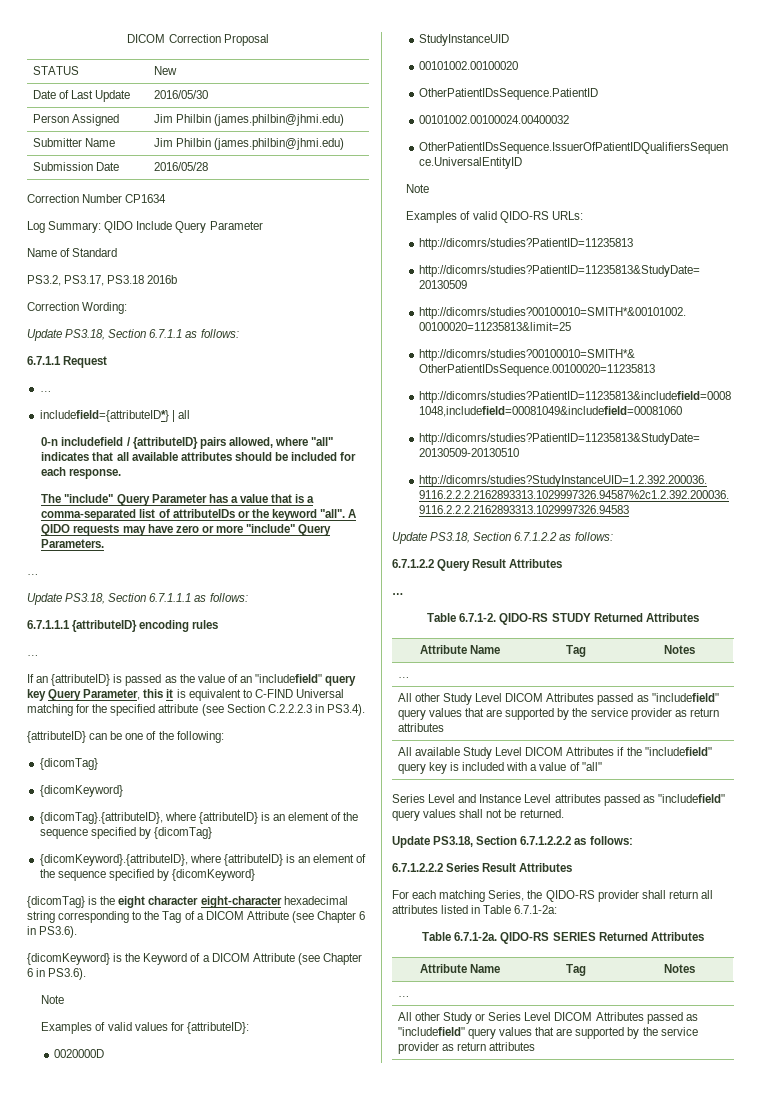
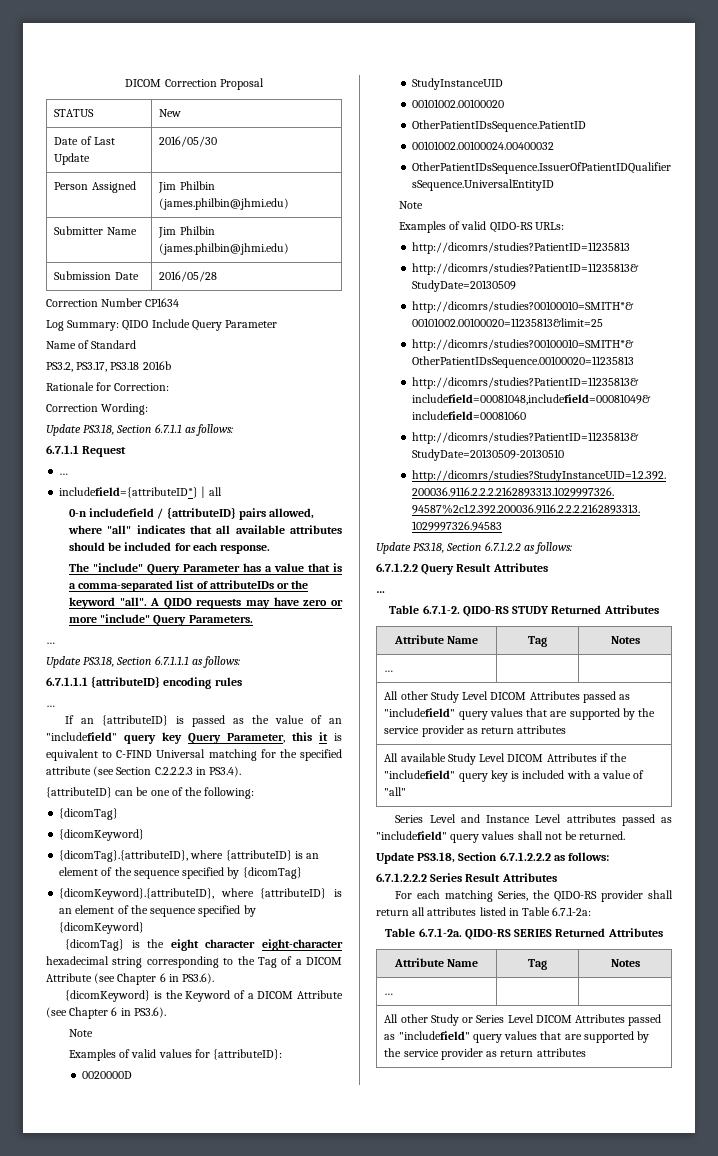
+ Rationale for Correction:

